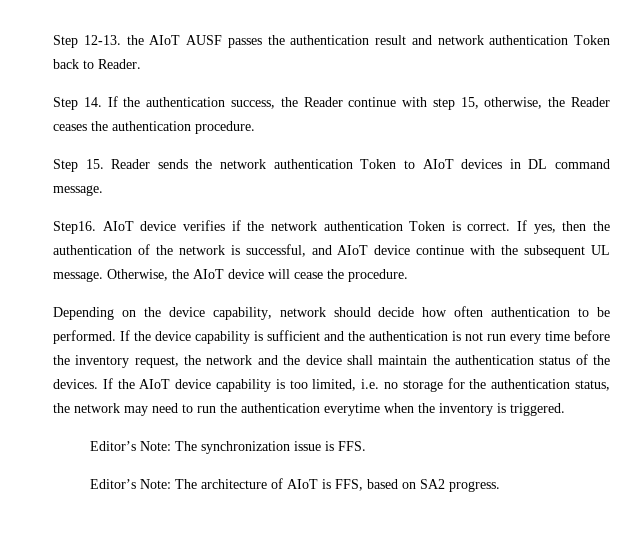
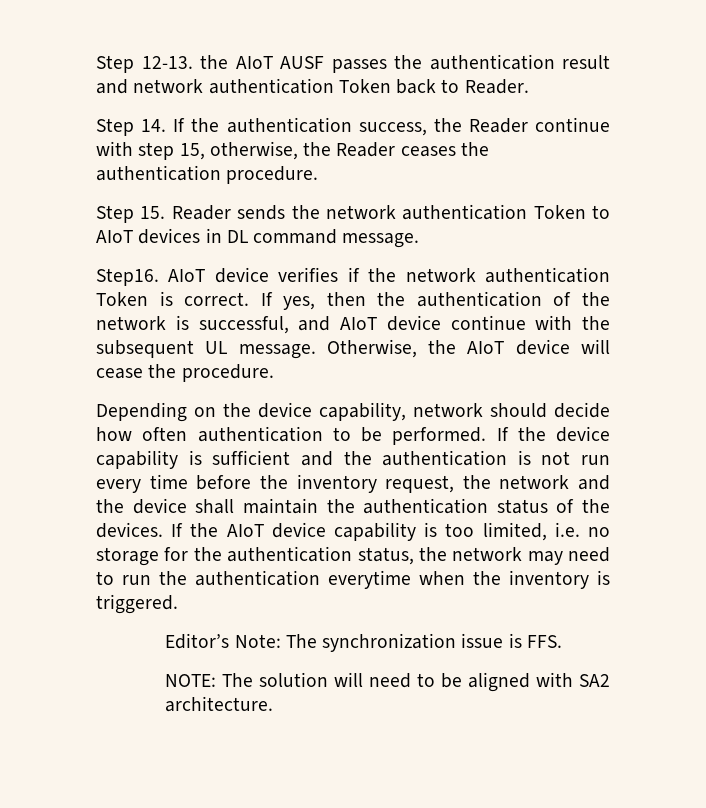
- Editor’s Note: The architecture of AIoT is FFS, based on SA2 progress.
+ NOTE: The solution will need to be aligned with SA2 architecture.

